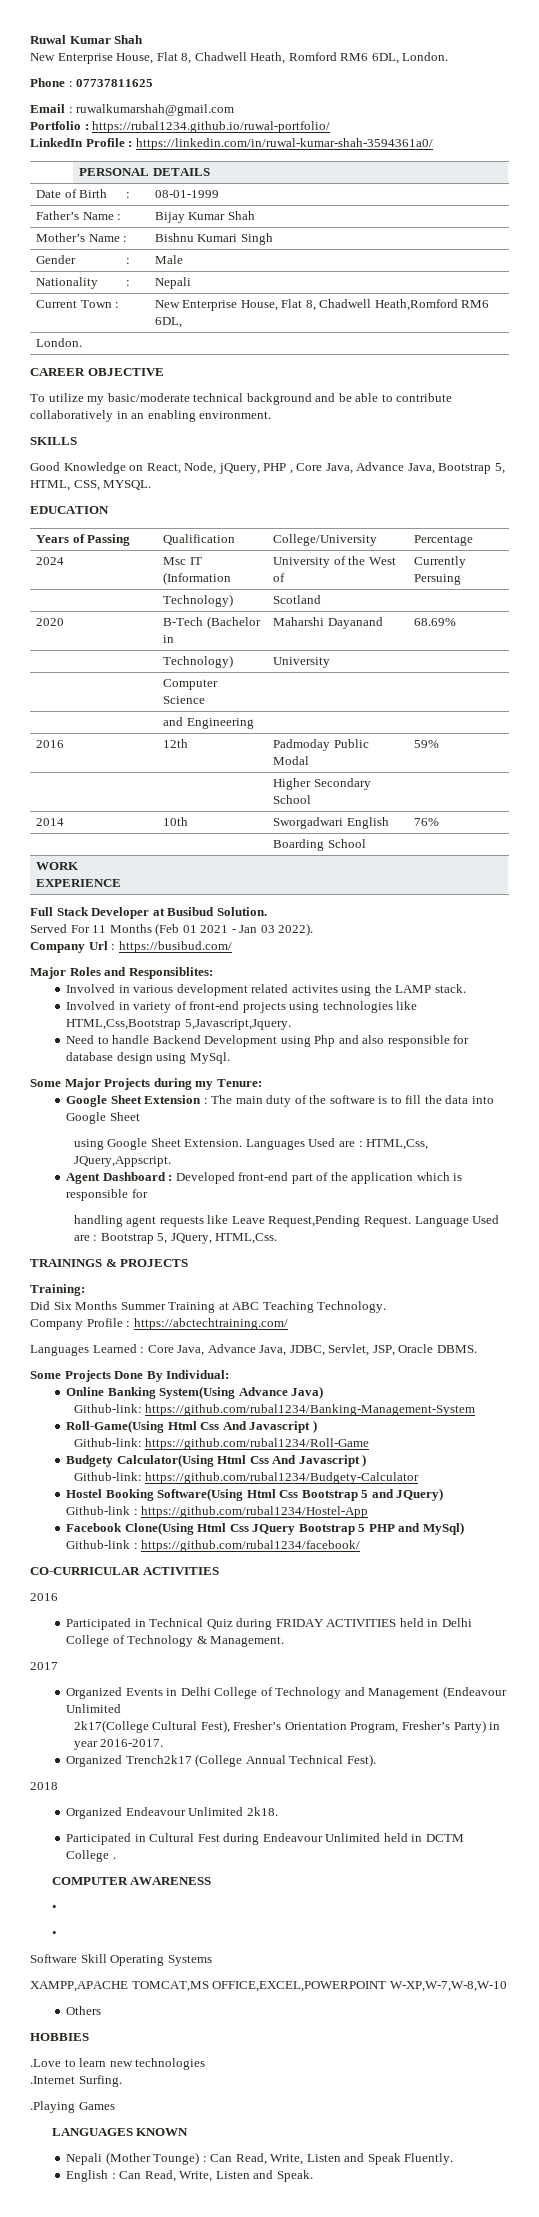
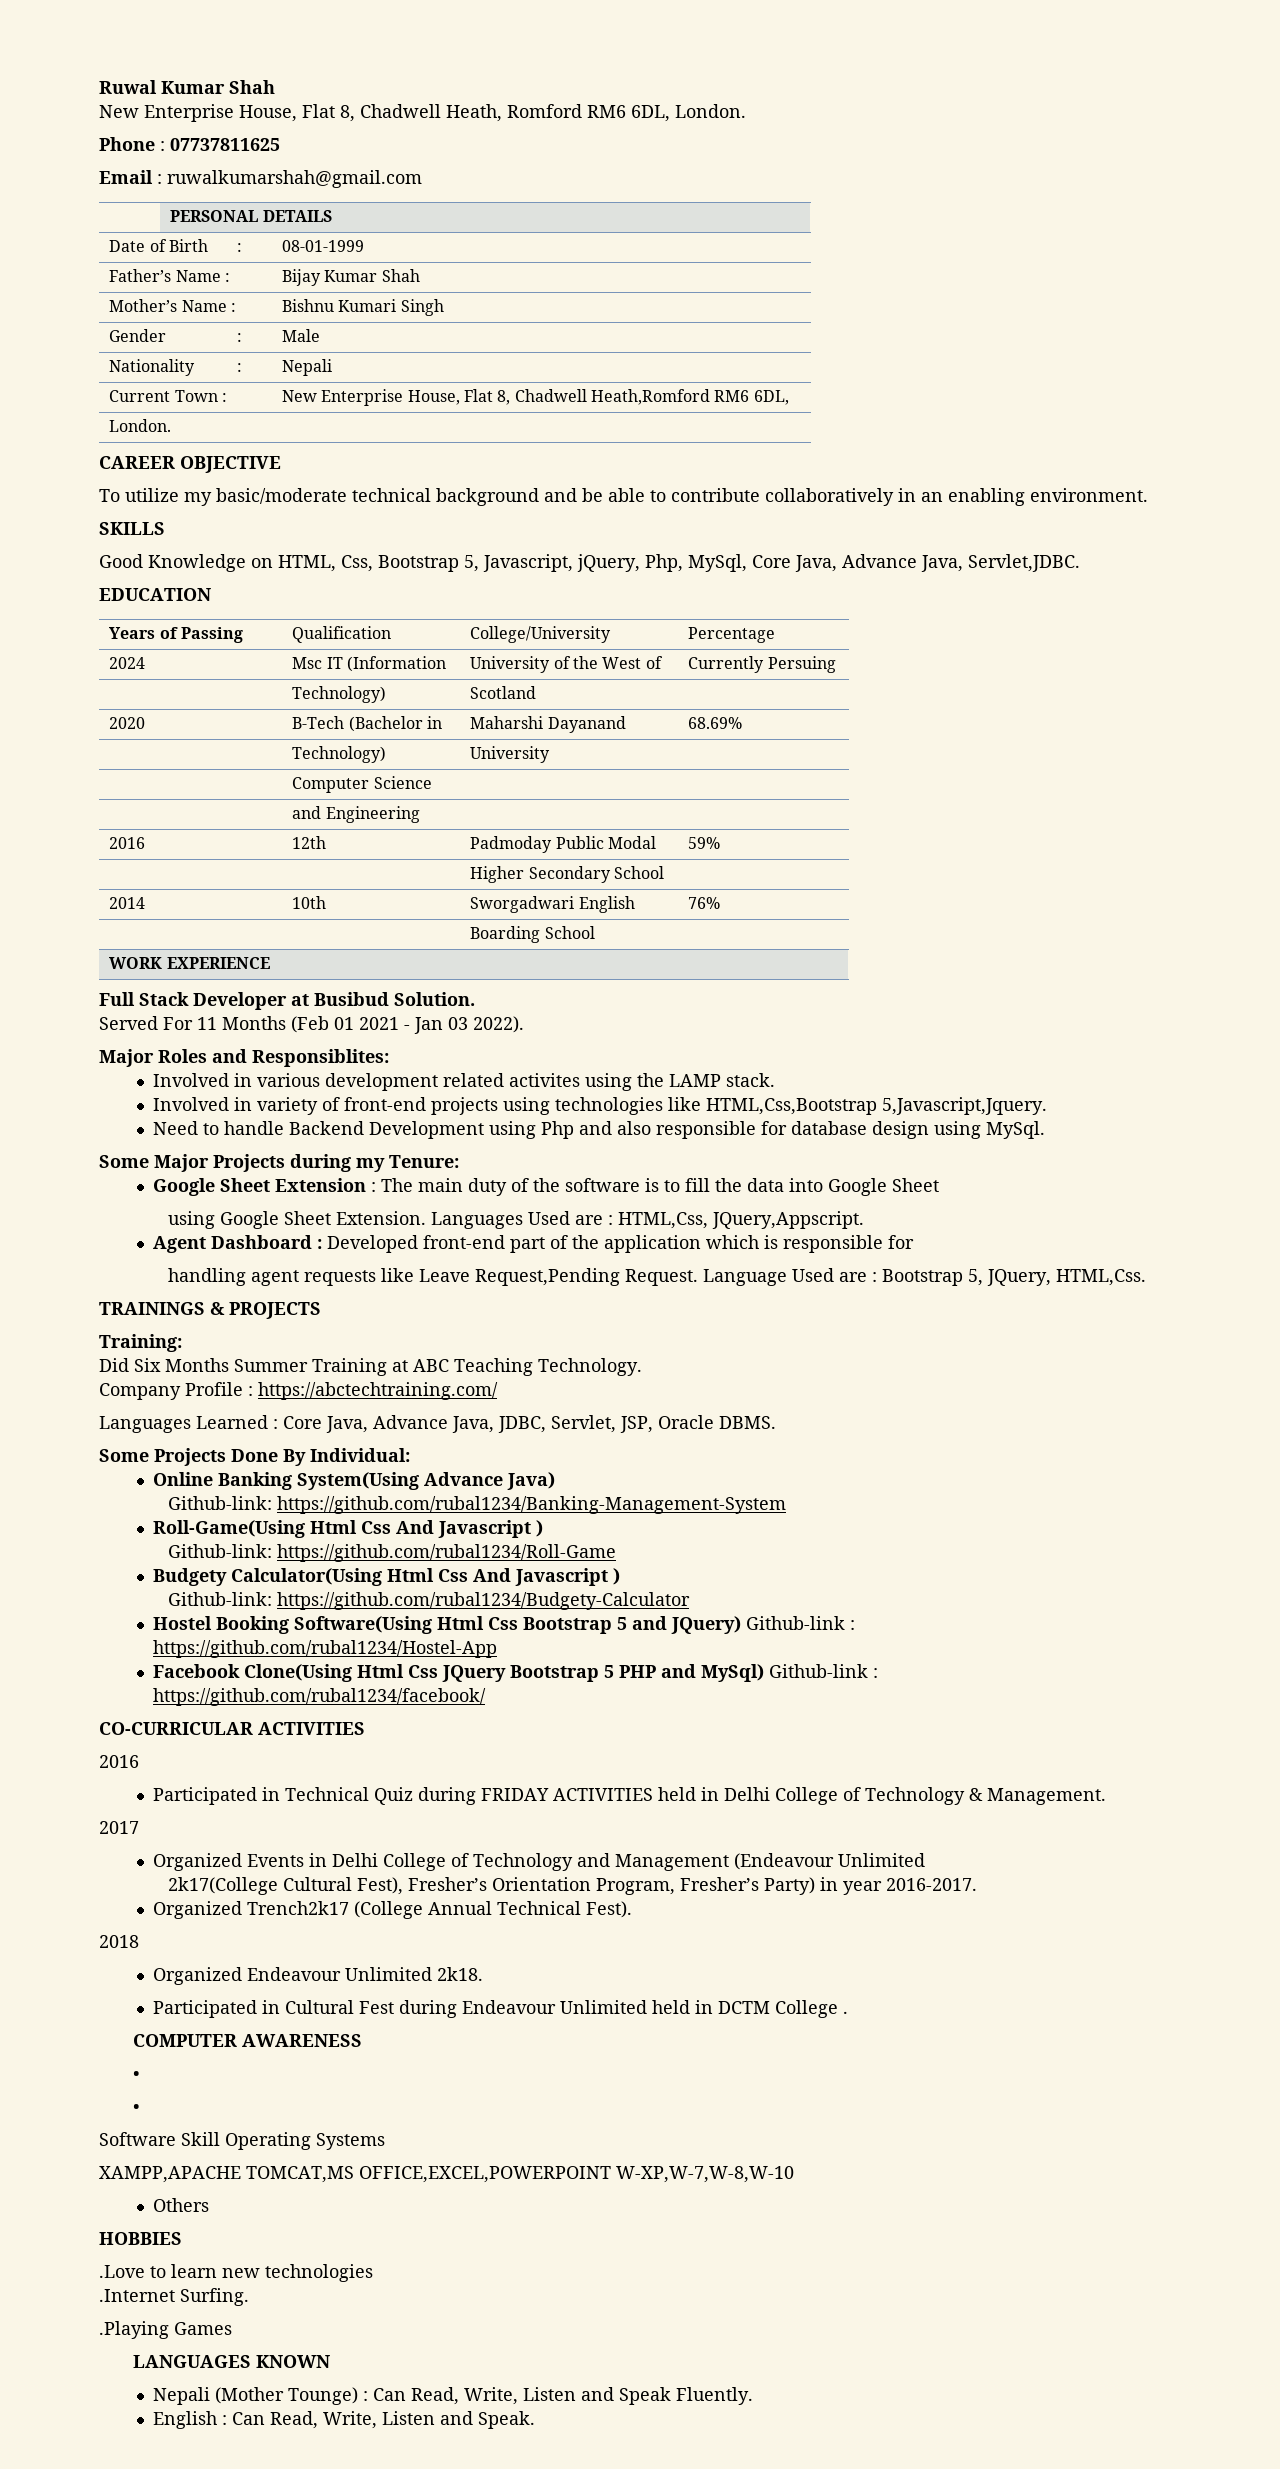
- Portfolio : https://rubal1234.github.io/ruwal-portfolio/
- LinkedIn Profile : https://linkedin.com/in/ruwal-kumar-shah-3594361a0/
- Good Knowledge on React, Node, jQuery, PHP , Core Java, Advance Java, Bootstrap 5, HTML, CSS, MYSQL.
+ Good Knowledge on HTML, Css, Bootstrap 5, Javascript, jQuery, Php, MySql, Core Java, Advance Java, Servlet,JDBC.
- Company Url : https://busibud.com/

